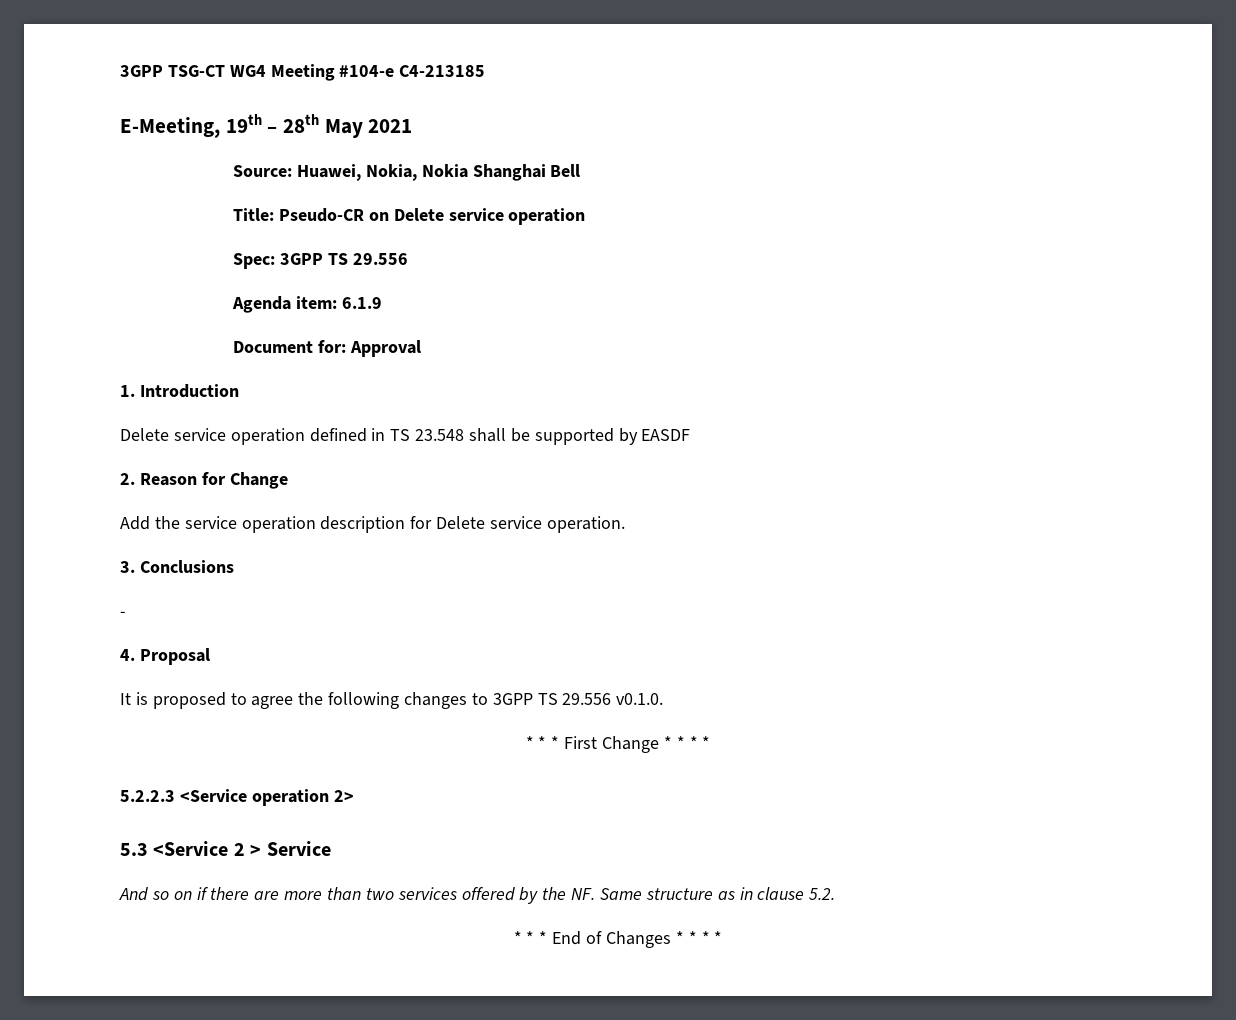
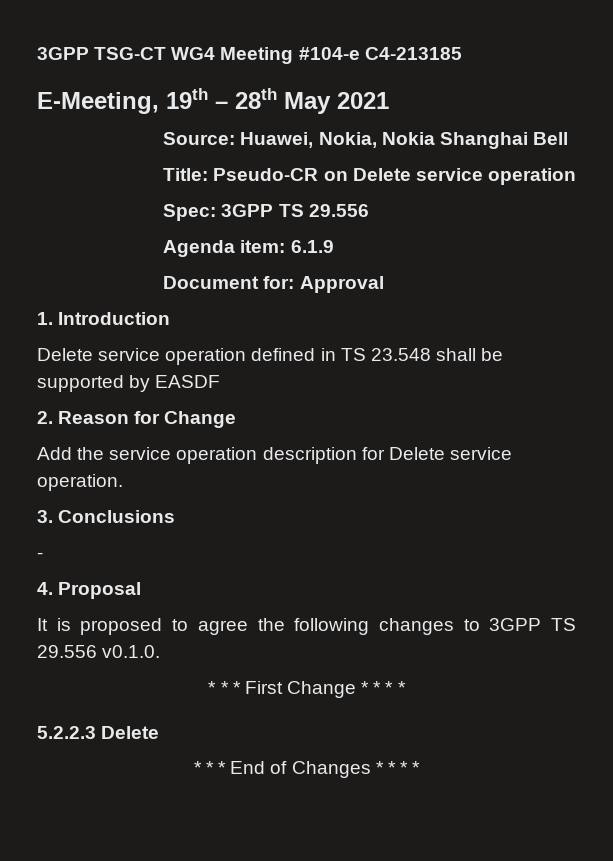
- 5.2.2.3 <Service operation 2>
- 5.3 <Service 2 > Service
- And so on if there are more than two services offered by the NF. Same structure as in clause 5.2.
+ 5.2.2.3 Delete

